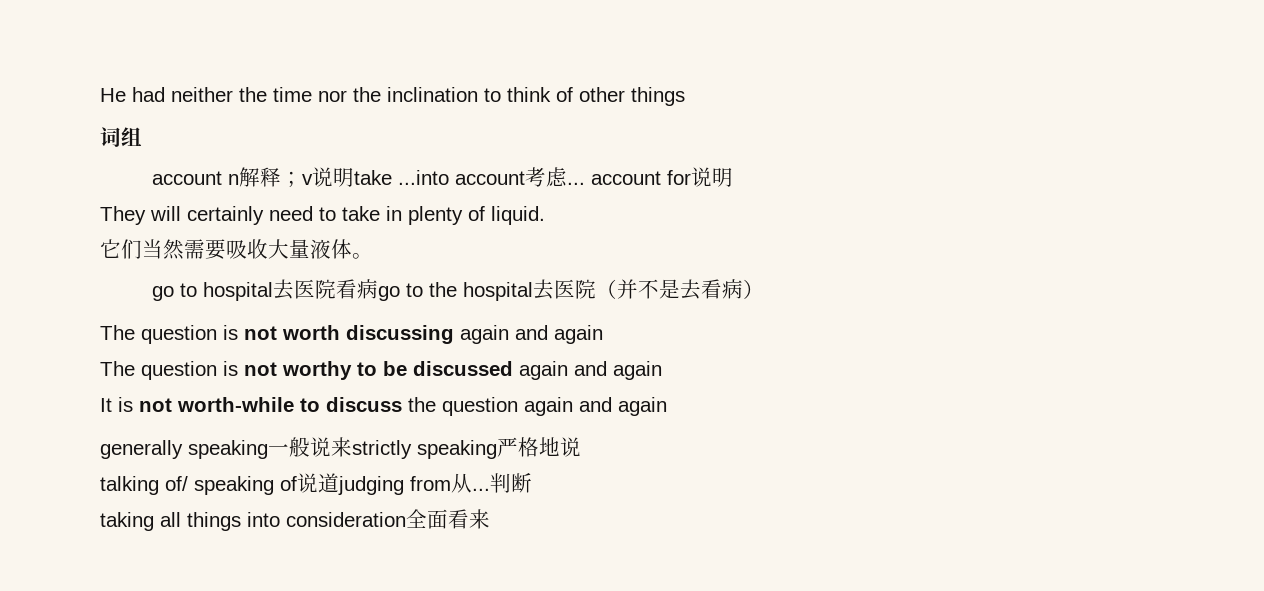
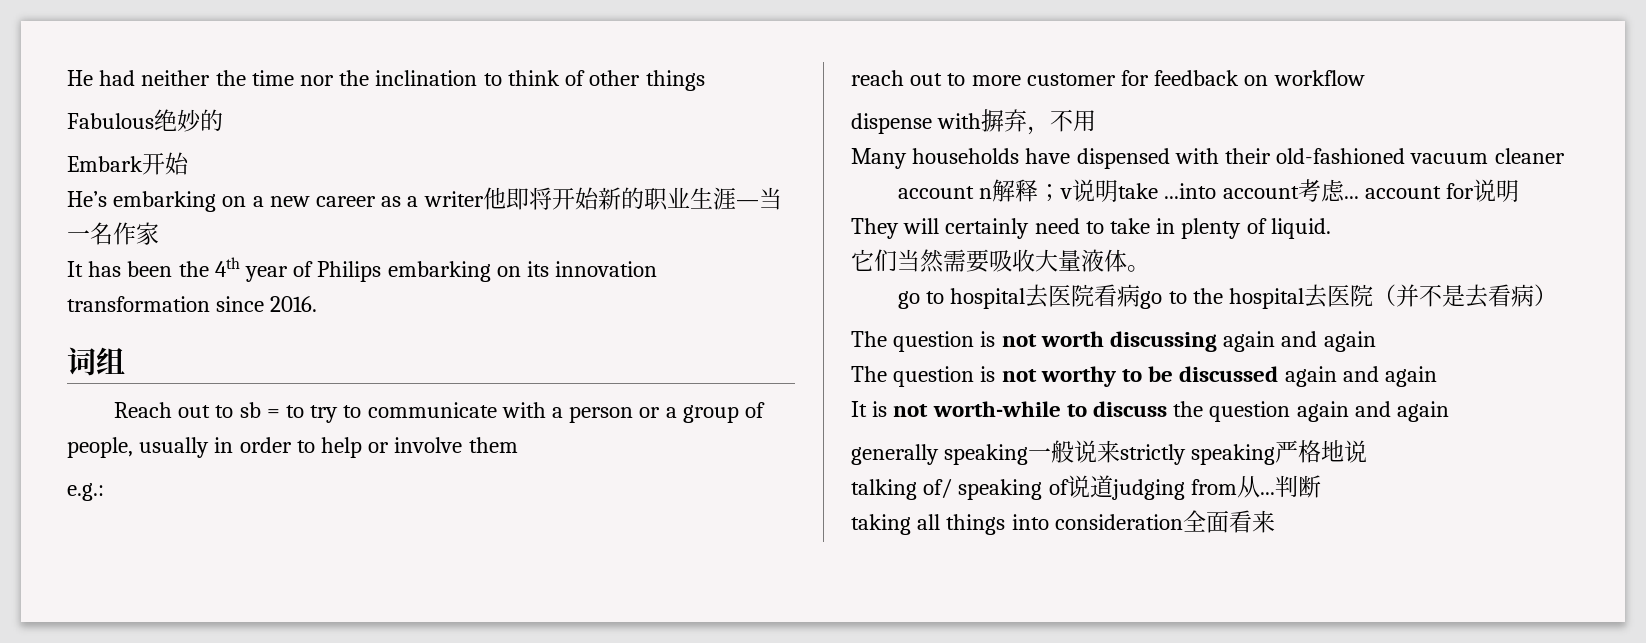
+ Fabulous绝妙的
+ Embark开始
+ He’s embarking on a new career as a writer他即将开始新的职业生涯—当一名作家
+ It has been the 4th year of Philips embarking on its innovation transformation since 2016.
  词组
+ Reach out to sb = to try to communicate with a person or a group of people, usually in order to help or involve them
+ e.g.:
+ reach out to more customer for feedback on workflow
+ dispense with摒弃，不用
+ Many households have dispensed with their old-fashioned vacuum cleaner

